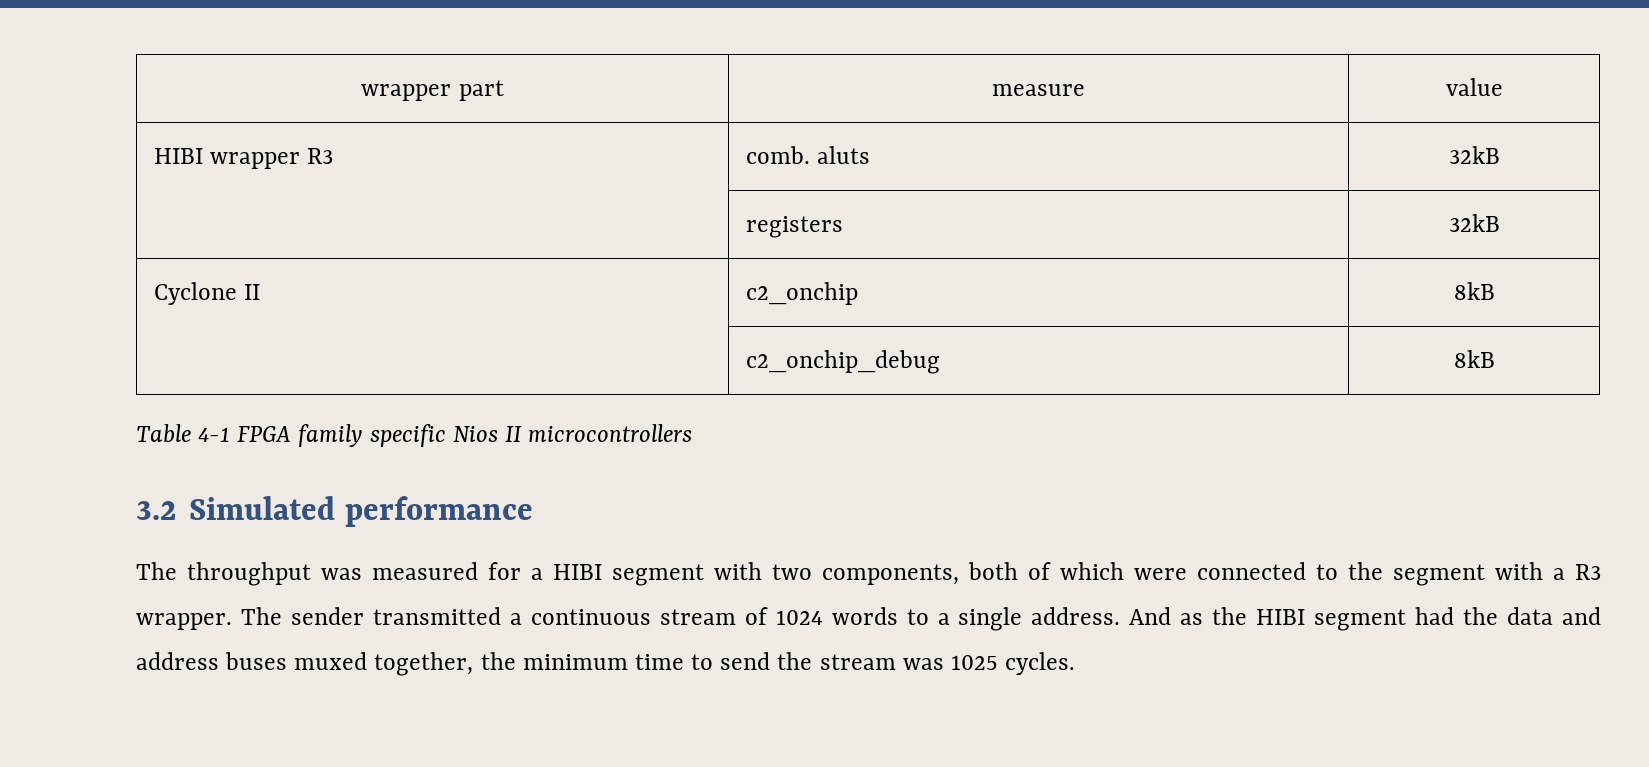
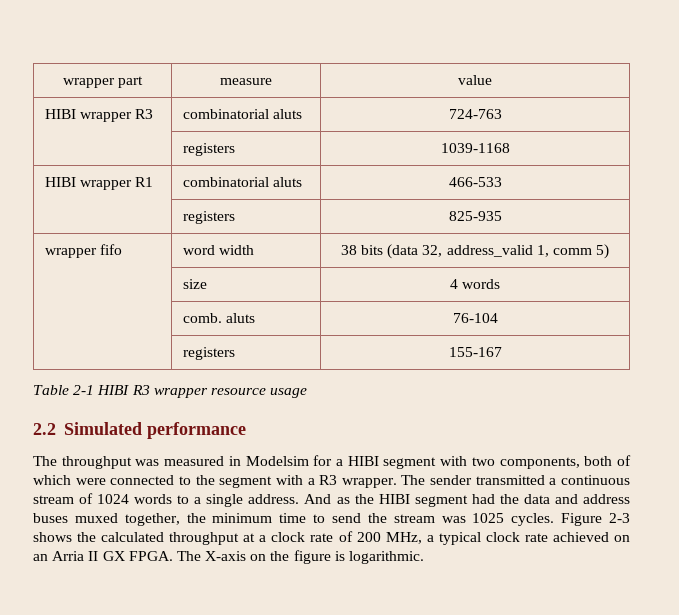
- HIBI wrapper R3 | comb. aluts | 32kB
- | registers | 32kB
- Cyclone II | c2_onchip | 8kB
- | c2_onchip_debug | 8kB
- Table 4-1 FPGA family specific Nios II microcontrollers
- 3.2 Simulated performance
+ HIBI wrapper R3 | combinatorial aluts | 724-763
+ | registers | 1039-1168
+ HIBI wrapper R1 | combinatorial aluts | 466-533
+ | registers | 825-935
+ wrapper fifo | word width | 38 bits (data 32, address_valid 1, comm 5)
+ | size | 4 words
+ | comb. aluts | 76-104
+ | registers | 155-167
+ Table 2-1 HIBI R3 wrapper resource usage
+ 2.2 Simulated performance
- The throughput was measured for a HIBI segment with two components, both of which were connected to the segment with a R3 wrapper.
+ The throughput was measured in Modelsim for a HIBI segment with two components, both of which were connected to the segment with a R3 wrapper.
+ Figure 2-3 shows the calculated throughput at a clock rate of 200 MHz, a typical clock rate achieved on an Arria II GX FPGA. The X-axis on the figure is logarithmic.

